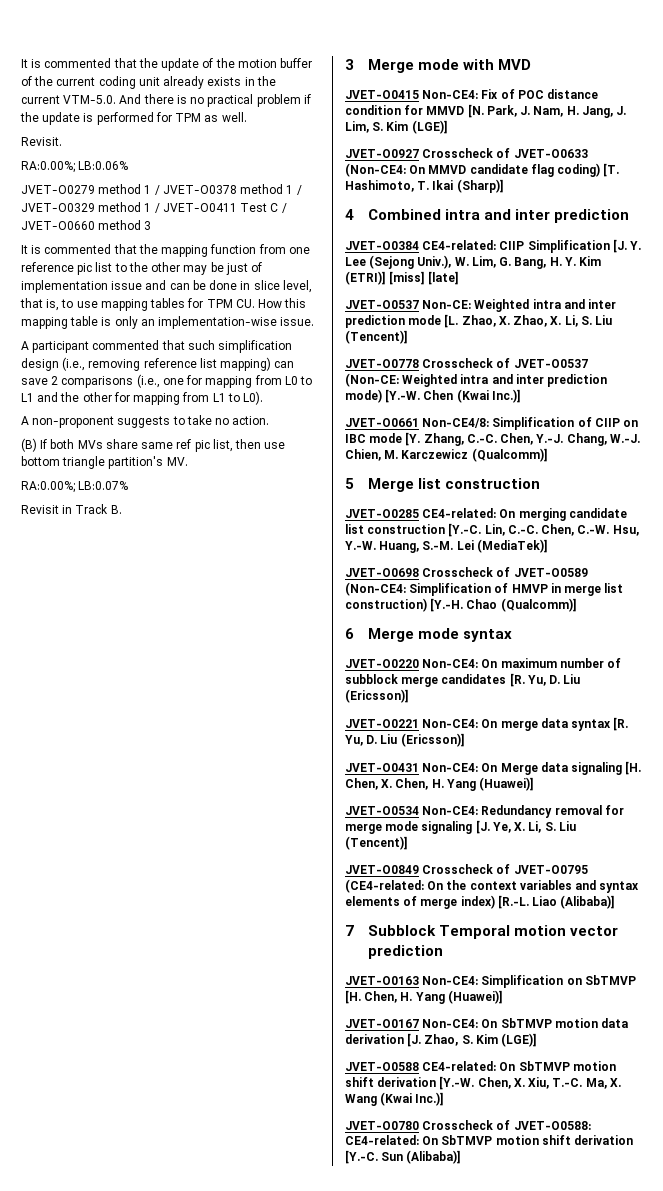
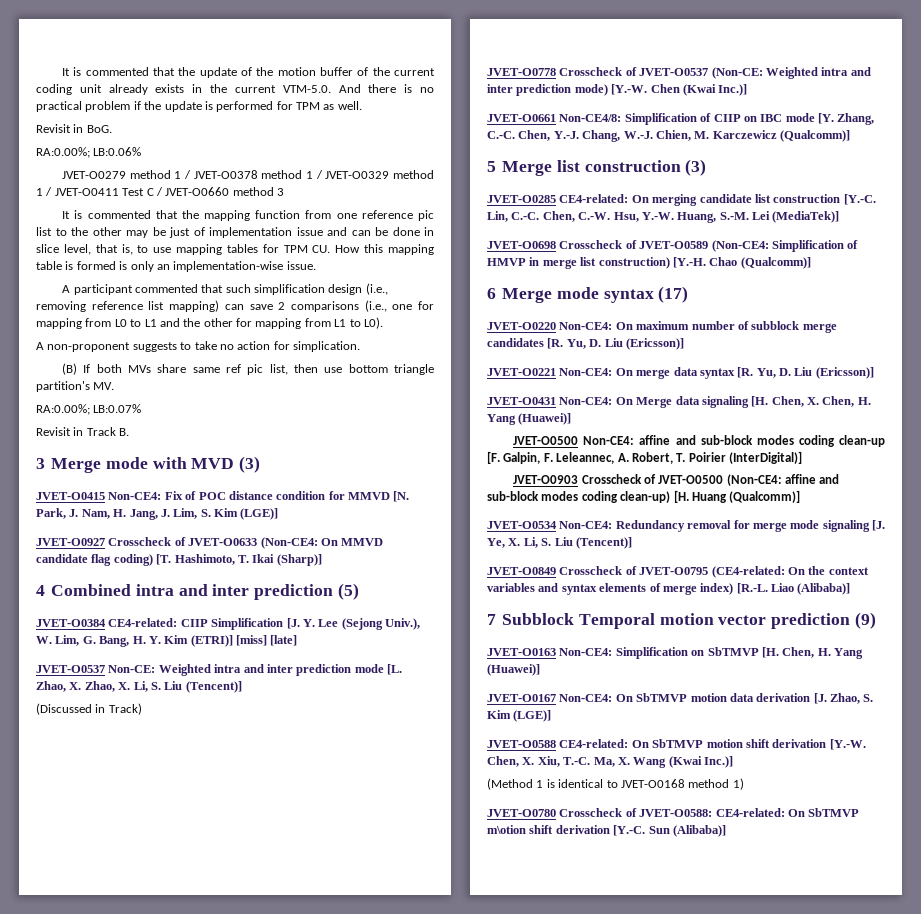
- Revisit.
+ Revisit in BoG.
- It is commented that the mapping function from one reference pic list to the other may be just of implementation issue and can be done in slice level, that is, to use mapping tables for TPM CU. How this mapping table is only an implementation-wise issue.
+ It is commented that the mapping function from one reference pic list to the other may be just of implementation issue and can be done in slice level, that is, to use mapping tables for TPM CU. How this mapping table is formed is only an implementation-wise issue.
- A non-proponent suggests to take no action.
+ A non-proponent suggests to take no action for simplication.
- 3 Merge mode with MVD
+ 3 Merge mode with MVD (3)
- 4 Combined intra and inter prediction
+ 4 Combined intra and inter prediction (5)
+ (Discussed in Track)
- 5 Merge list construction
+ 5 Merge list construction (3)
- 6 Merge mode syntax
+ 6 Merge mode syntax (17)
+ JVET-O0500 Non-CE4: affine and sub-block modes coding clean-up [F. Galpin, F. Leleannec, A. Robert, T. Poirier (InterDigital)]
+ JVET-O0903 Crosscheck of JVET-O0500 (Non-CE4: affine and sub-block modes coding clean-up) [H. Huang (Qualcomm)]
- 7 Subblock Temporal motion vector prediction
+ 7 Subblock Temporal motion vector prediction (9)
+ (Method 1 is identical to JVET-O0168 method 1)
- JVET-O0780 Crosscheck of JVET-O0588: CE4-related: On SbTMVP motion shift derivation [Y.-C. Sun (Alibaba)]
+ JVET-O0780 Crosscheck of JVET-O0588: CE4-related: On SbTMVP m\otion shift derivation [Y.-C. Sun (Alibaba)]

